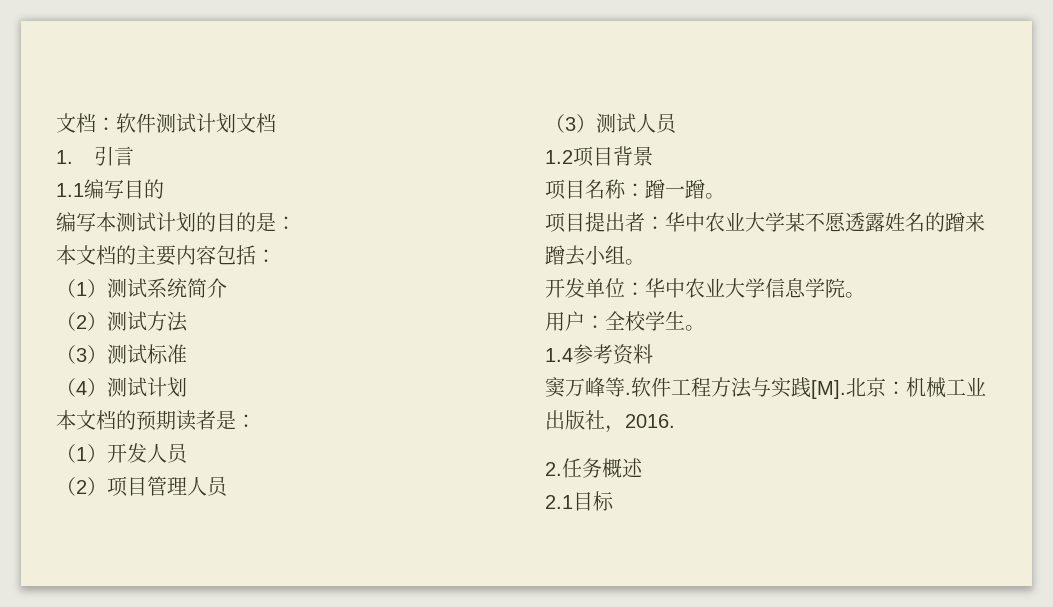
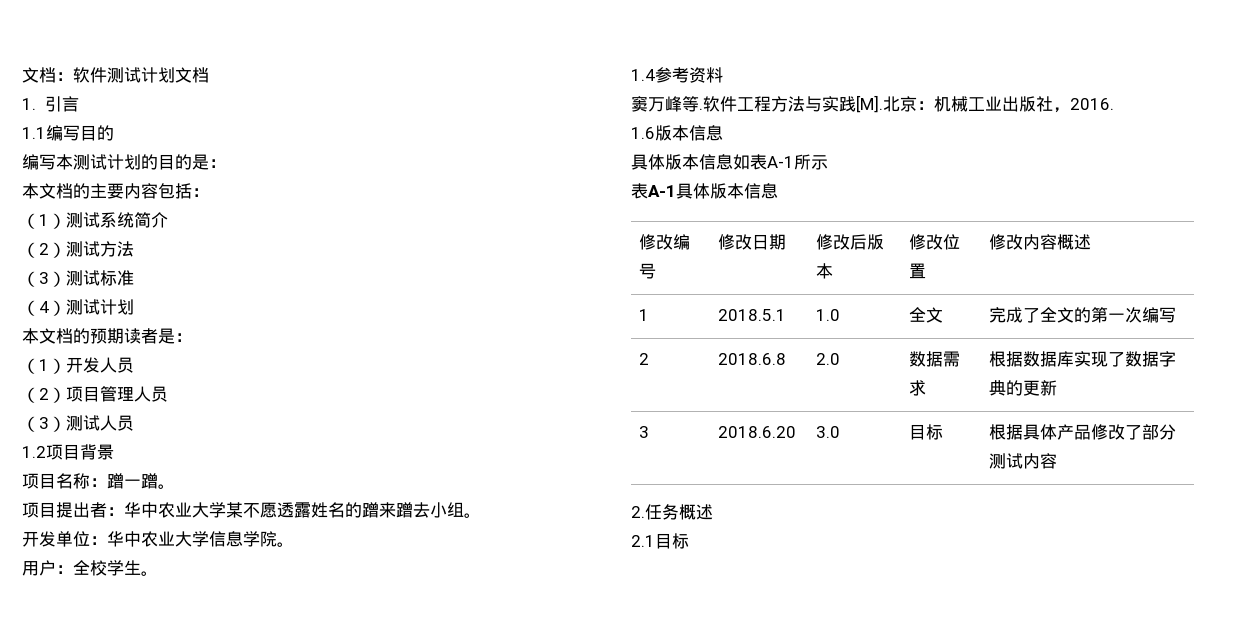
+ 1.6版本信息
+ 具体版本信息如表A-1所示
+ 表A-1具体版本信息
+ 修改编号 | 修改日期 | 修改后版本 | 修改位置 | 修改内容概述
+ 1 | 2018.5.1 | 1.0 | 全文 | 完成了全文的第一次编写
+ 2 | 2018.6.8 | 2.0 | 数据需求 | 根据数据库实现了数据字典的更新
+ 3 | 2018.6.20 | 3.0 | 目标 | 根据具体产品修改了部分测试内容

